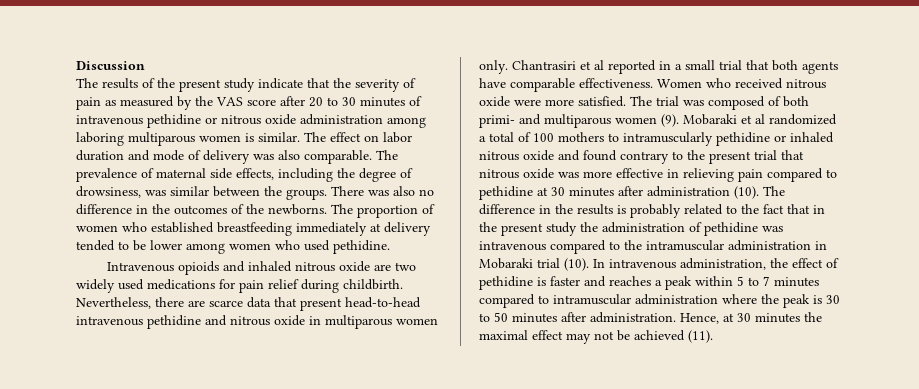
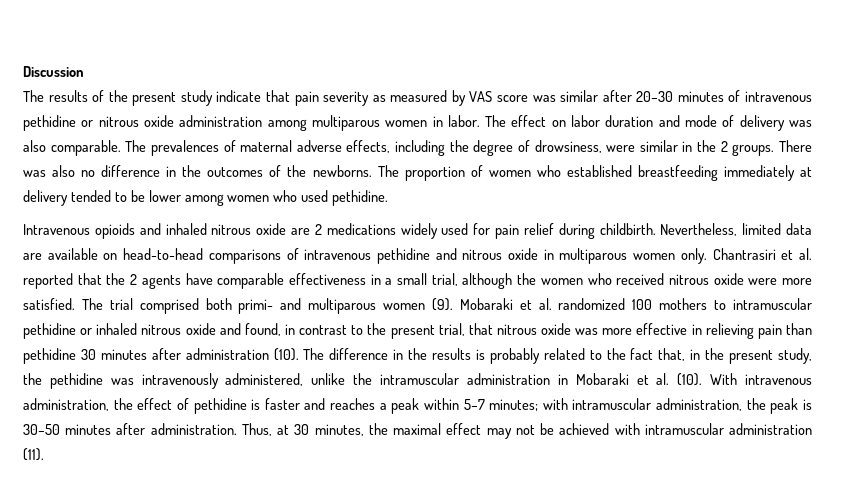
- The results of the present study indicate that the severity of pain as measured by the VAS score after 20 to 30 minutes of intravenous pethidine or nitrous oxide administration among laboring multiparous women is similar.
+ The results of the present study indicate that pain severity as measured by VAS score was similar after 20–30 minutes of intravenous pethidine or nitrous oxide administration among multiparous women in labor.
- The prevalence of maternal side effects, including the degree of drowsiness, was similar between the groups.
+ The prevalences of maternal adverse effects, including the degree of drowsiness, were similar in the 2 groups.
- Intravenous opioids and inhaled nitrous oxide are two widely used medications for pain relief during childbirth.
+ Intravenous opioids and inhaled nitrous oxide are 2 medications widely used for pain relief during childbirth.
- Nevertheless, there are scarce data that present head-to-head intravenous pethidine and nitrous oxide in multiparous women only.
+ Nevertheless, limited data are available on head-to-head comparisons of intravenous pethidine and nitrous oxide in multiparous women only.
- Chantrasiri et al reported in a small trial that both agents have comparable effectiveness. Women who received nitrous oxide were more satisfied.
+ Chantrasiri et al. reported that the 2 agents have comparable effectiveness in a small trial, although the women who received nitrous oxide were more satisfied.
- The trial was composed of both primi- and multiparous women (9).
+ The trial comprised both primi- and multiparous women (9).
- Mobaraki et al randomized a total of 100 mothers to intramuscularly pethidine or inhaled nitrous oxide and found contrary to the present trial that nitrous oxide was more effective in relieving pain compared to pethidine at 30 minutes after administration (10).
+ Mobaraki et al. randomized 100 mothers to intramuscular pethidine or inhaled nitrous oxide and found, in contrast to the present trial, that nitrous oxide was more effective in relieving pain than pethidine 30 minutes after administration (10).
- The difference in the results is probably related to the fact that in the present study the administration of pethidine was intravenous compared to the intramuscular administration in Mobaraki trial (10). In intravenous administration, the effect of pethidine is faster and reaches a peak within 5 to 7 minutes compared to intramuscular administration where the peak is 30 to 50 minutes after administration.
+ The difference in the results is probably related to the fact that, in the present study, the pethidine was intravenously administered, unlike the intramuscular administration in Mobaraki et al. (10). With intravenous administration, the effect of pethidine is faster and reaches a peak within 5–7 minutes; with intramuscular administration, the peak is 30–50 minutes after administration.
- Hence, at 30 minutes the maximal effect may not be achieved (11).
+ Thus, at 30 minutes, the maximal effect may not be achieved with intramuscular administration (11).

